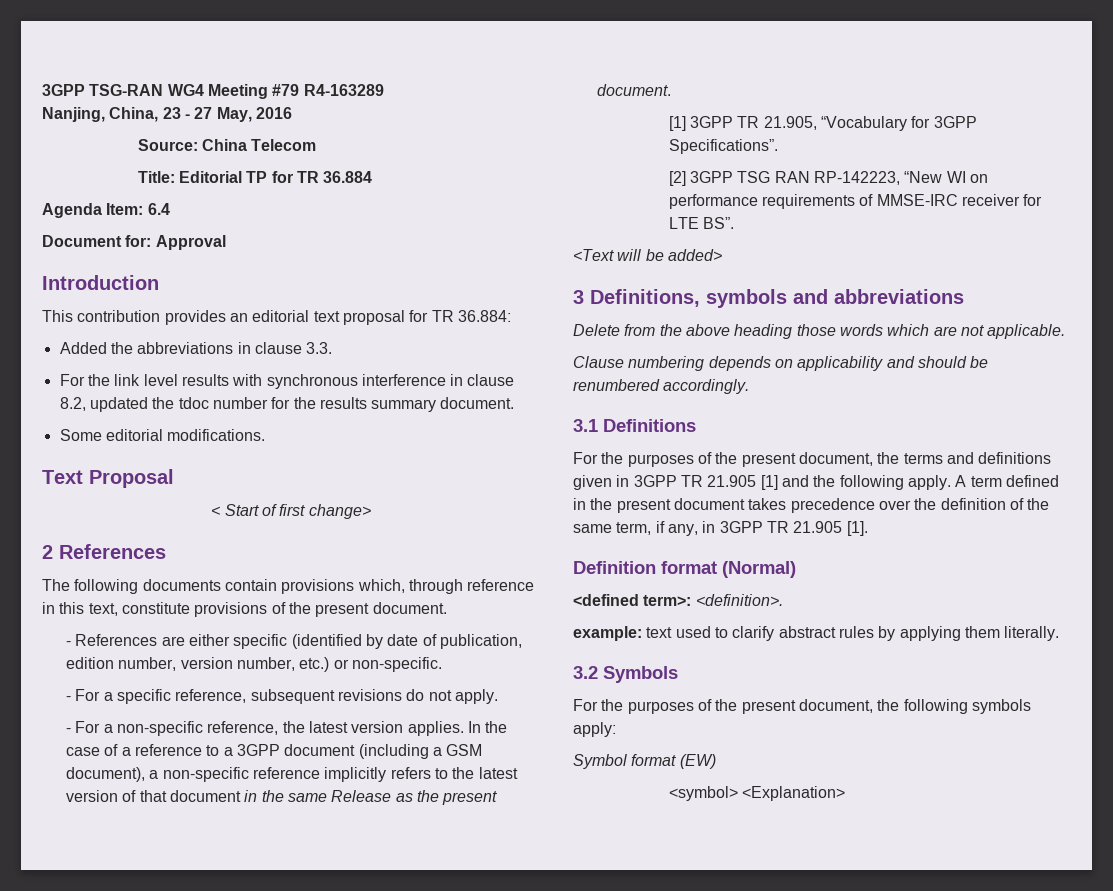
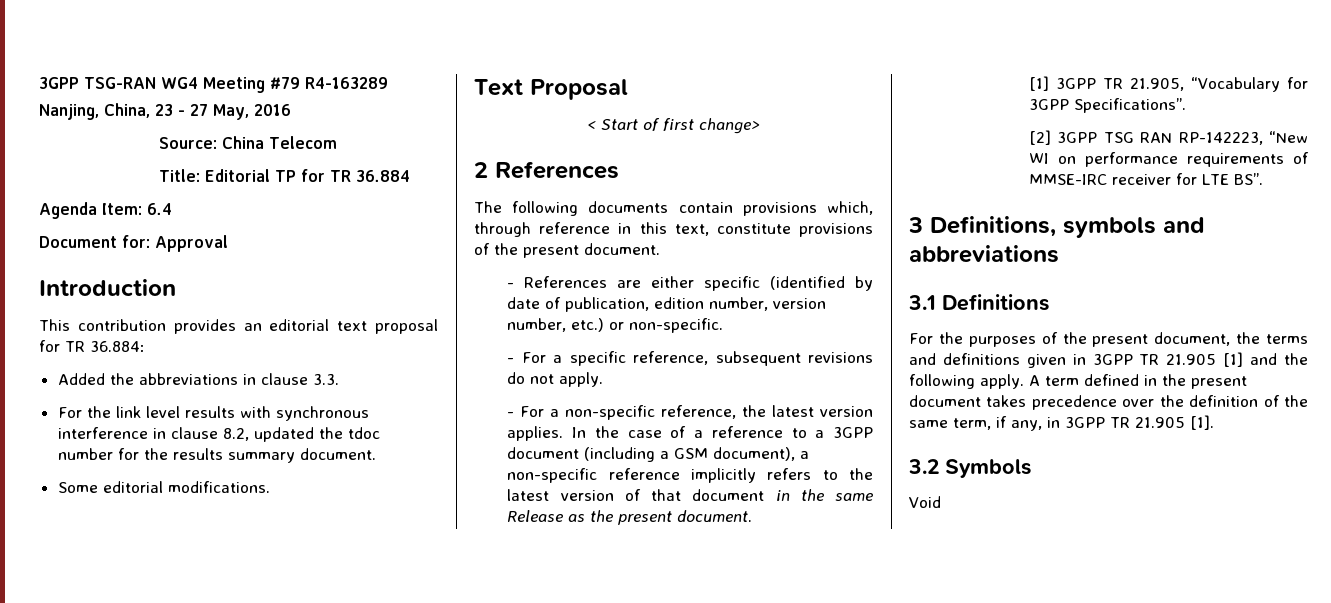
- <Text will be added>
- Delete from the above heading those words which are not applicable.
- Clause numbering depends on applicability and should be renumbered accordingly.
- Definition format (Normal)
- <defined term>: <definition>.
- example: text used to clarify abstract rules by applying them literally.
  3.2 Symbols
- For the purposes of the present document, the following symbols apply:
- Symbol format (EW)
- <symbol> <Explanation>
+ Void

